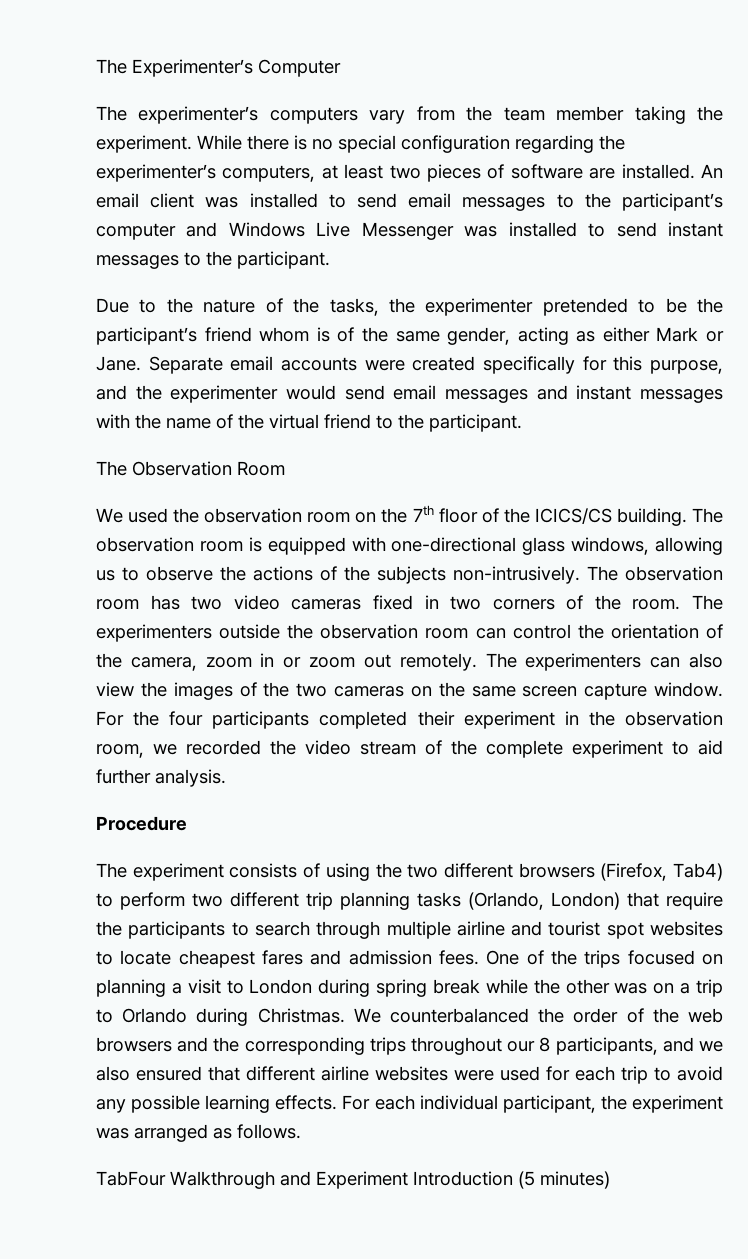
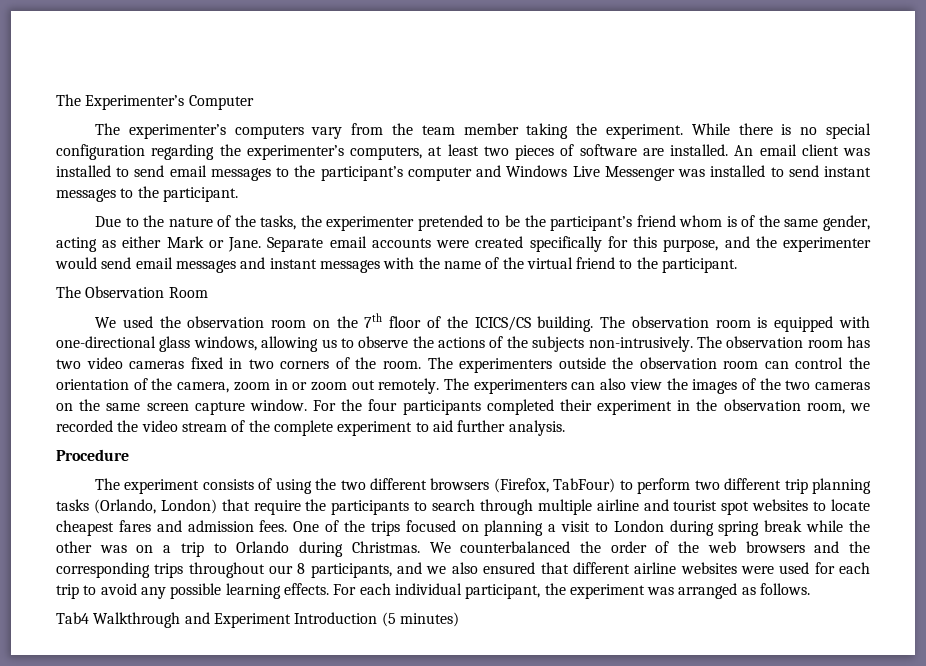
- The experiment consists of using the two different browsers (Firefox, Tab4) to perform two different trip planning tasks (Orlando, London) that require the participants to search through multiple airline and tourist spot websites to locate cheapest fares and admission fees.
+ The experiment consists of using the two different browsers (Firefox, TabFour) to perform two different trip planning tasks (Orlando, London) that require the participants to search through multiple airline and tourist spot websites to locate cheapest fares and admission fees.
- TabFour Walkthrough and Experiment Introduction (5 minutes)
+ Tab4 Walkthrough and Experiment Introduction (5 minutes)

